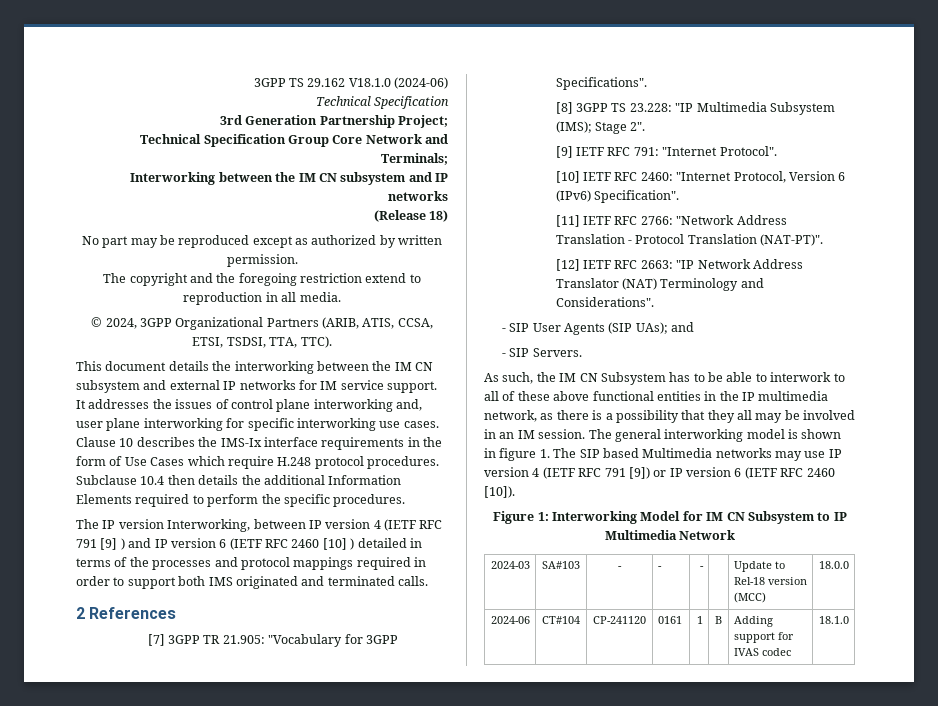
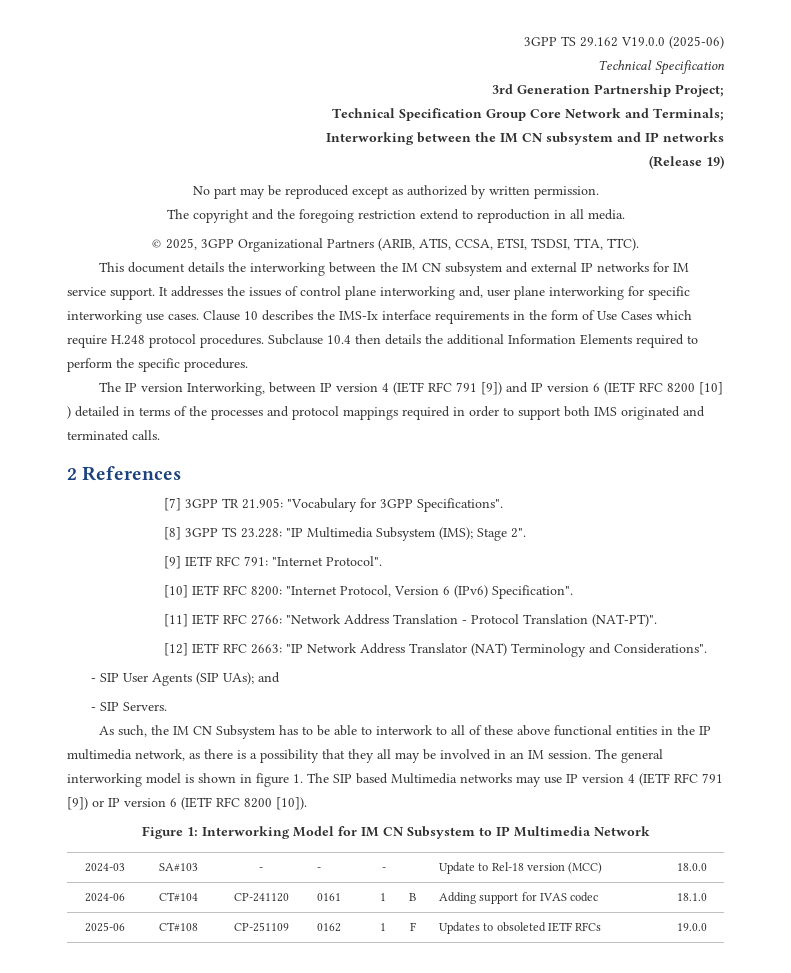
- 3GPP TS 29.162 V18.1.0 (2024-06)
+ 3GPP TS 29.162 V19.0.0 (2025-06)
- (Release 18)
+ (Release 19)
- © 2024, 3GPP Organizational Partners (ARIB, ATIS, CCSA, ETSI, TSDSI, TTA, TTC).
+ © 2025, 3GPP Organizational Partners (ARIB, ATIS, CCSA, ETSI, TSDSI, TTA, TTC).
- The IP version Interworking, between IP version 4 (IETF RFC 791 [9] ) and IP version 6 (IETF RFC 2460 [10] ) detailed in terms of the processes and protocol mappings required in order to support both IMS originated and terminated calls.
+ The IP version Interworking, between IP version 4 (IETF RFC 791 [9]) and IP version 6 (IETF RFC 8200 [10] ) detailed in terms of the processes and protocol mappings required in order to support both IMS originated and terminated calls.
- [10] IETF RFC 2460: "Internet Protocol, Version 6 (IPv6) Specification".
+ [10] IETF RFC 8200: "Internet Protocol, Version 6 (IPv6) Specification".
- The general interworking model is shown in figure 1. The SIP based Multimedia networks may use IP version 4 (IETF RFC 791 [9]) or IP version 6 (IETF RFC 2460 [10]).
+ The general interworking model is shown in figure 1. The SIP based Multimedia networks may use IP version 4 (IETF RFC 791 [9]) or IP version 6 (IETF RFC 8200 [10]).
+ 2025-06 | CT#108 | CP-251109 | 0162 | 1 | F | Updates to obsoleted IETF RFCs | 19.0.0

